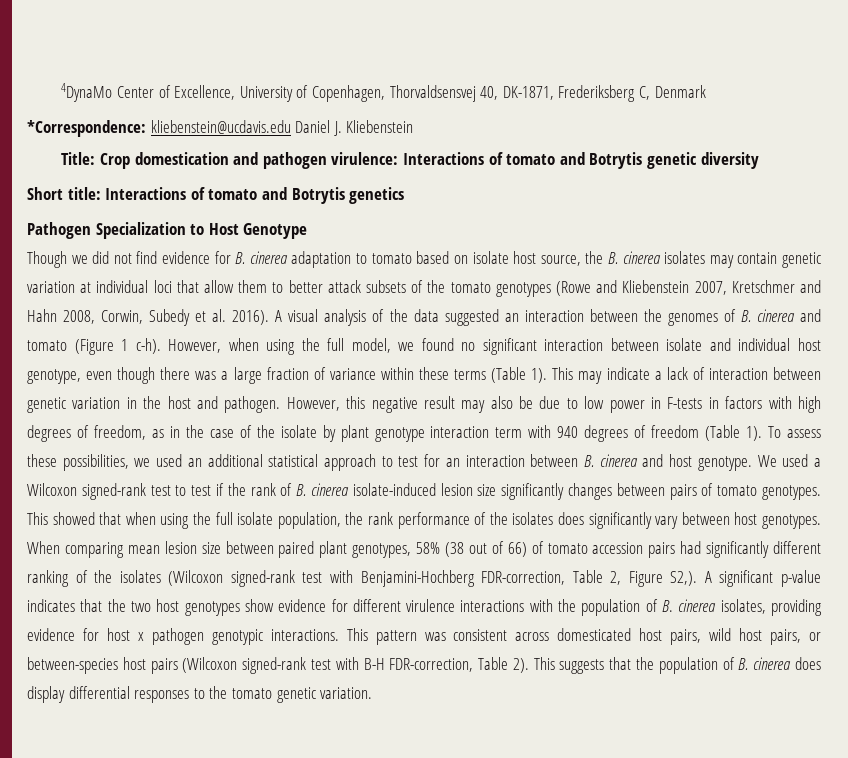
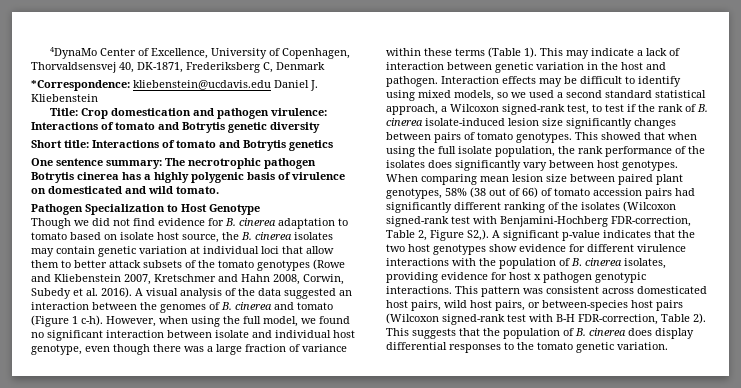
+ One sentence summary: The necrotrophic pathogen Botrytis cinerea has a highly polygenic basis of virulence on domesticated and wild tomato.
- However, this negative result may also be due to low power in F-tests in factors with high degrees of freedom, as in the case of the isolate by plant genotype interaction term with 940 degrees of freedom (Table 1). To assess these possibilities, we used an additional statistical approach to test for an interaction between B. cinerea and host genotype. We used a Wilcoxon signed-rank test to test if the rank of B. cinerea isolate-induced lesion size significantly changes between pairs of tomato genotypes.
+ Interaction effects may be difficult to identify using mixed models, so we used a second standard statistical approach, a Wilcoxon signed-rank test, to test if the rank of B. cinerea isolate-induced lesion size significantly changes between pairs of tomato genotypes.

